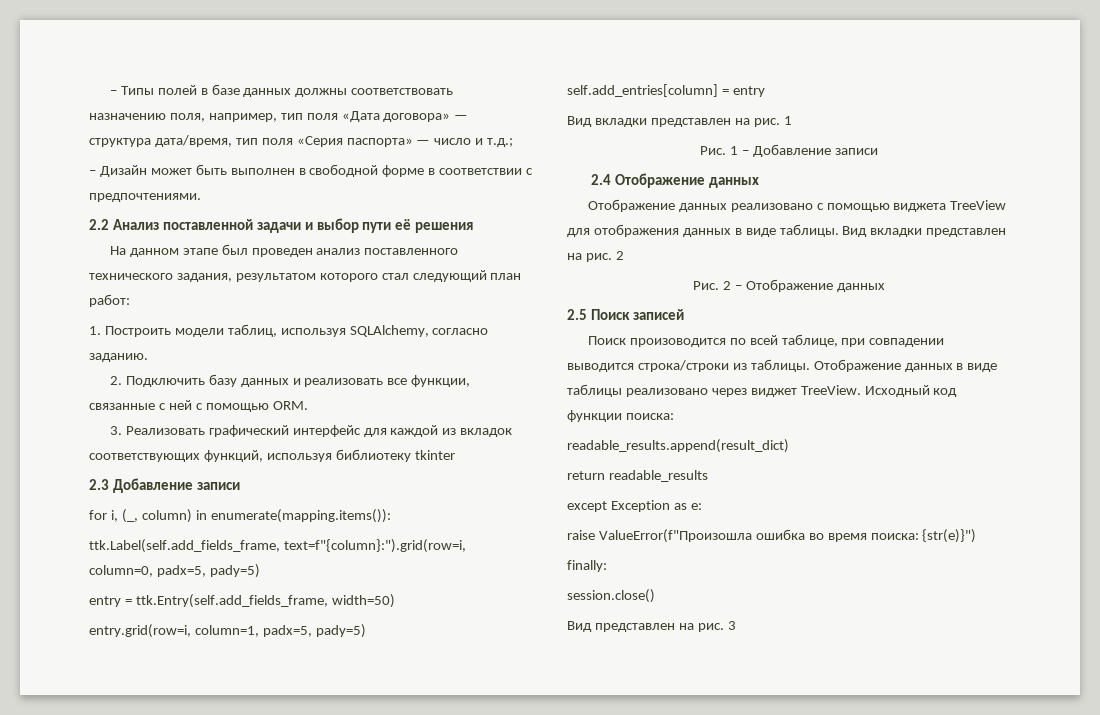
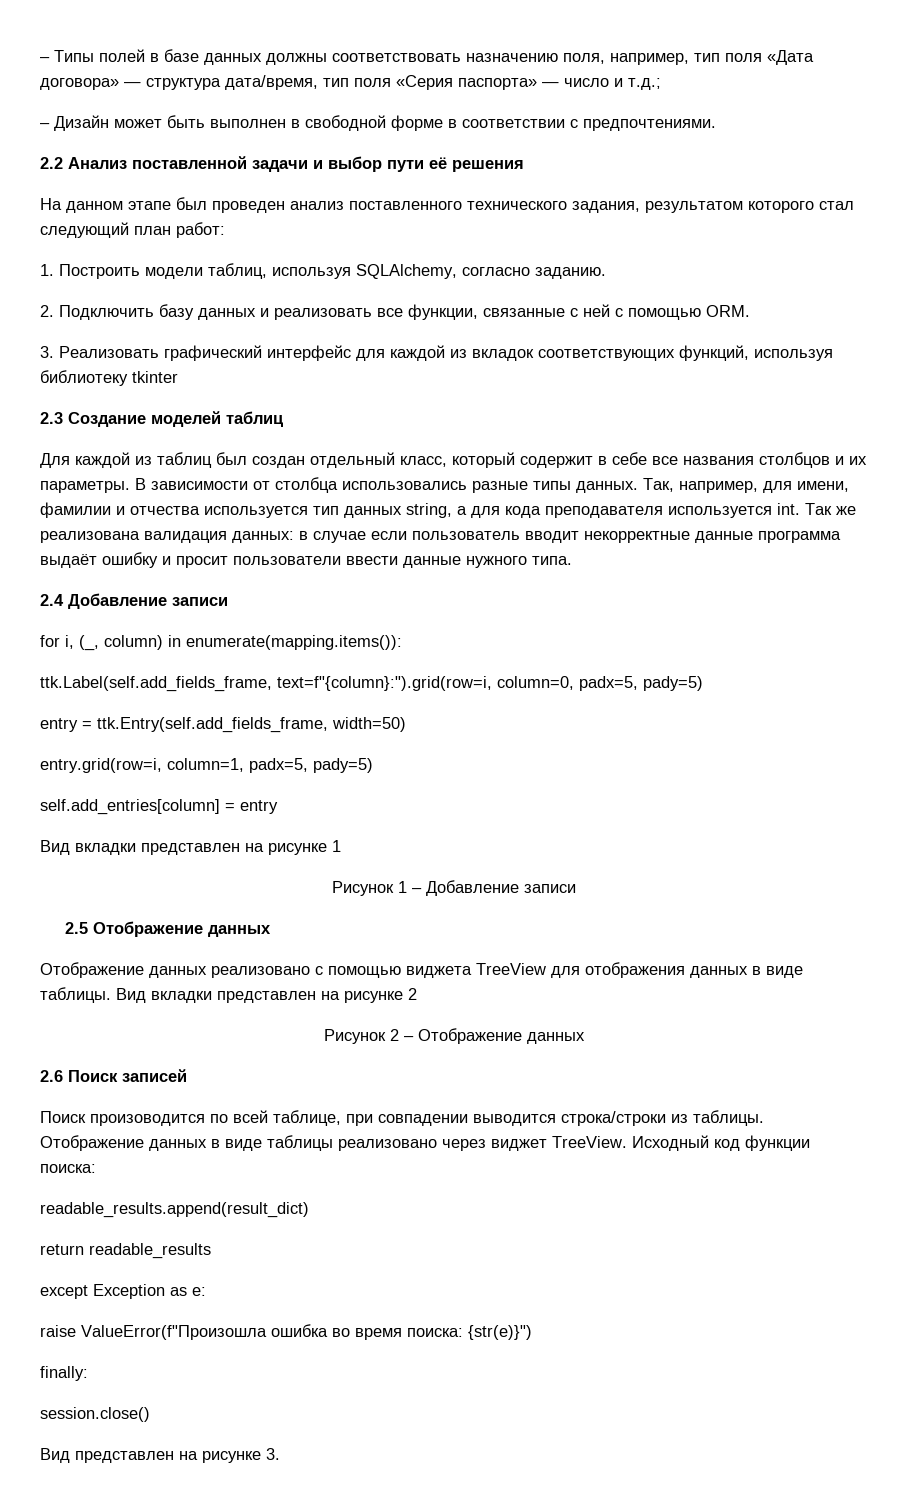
- 2.3 Добавление записи
+ 2.3 Создание моделей таблиц
+ Для каждой из таблиц был создан отдельный класс, который содержит в себе все названия столбцов и их параметры. В зависимости от столбца использовались разные типы данных. Так, например, для имени, фамилии и отчества используется тип данных string, а для кода преподавателя используется int. Так же реализована валидация данных: в случае если пользователь вводит некорректные данные программа выдаёт ошибку и просит пользователи ввести данные нужного типа.
+ 2.4 Добавление записи
- Вид вкладки представлен на рис. 1
+ Вид вкладки представлен на рисунке 1
- Рис. 1 – Добавление записи
+ Рисунок 1 – Добавление записи
- 2.4 Отображение данных
+ 2.5 Отображение данных
- Вид вкладки представлен на рис. 2
+ Вид вкладки представлен на рисунке 2
- Рис. 2 – Отображение данных
+ Рисунок 2 – Отображение данных
- 2.5 Поиск записей
+ 2.6 Поиск записей
- Вид представлен на рис. 3
+ Вид представлен на рисунке 3.

